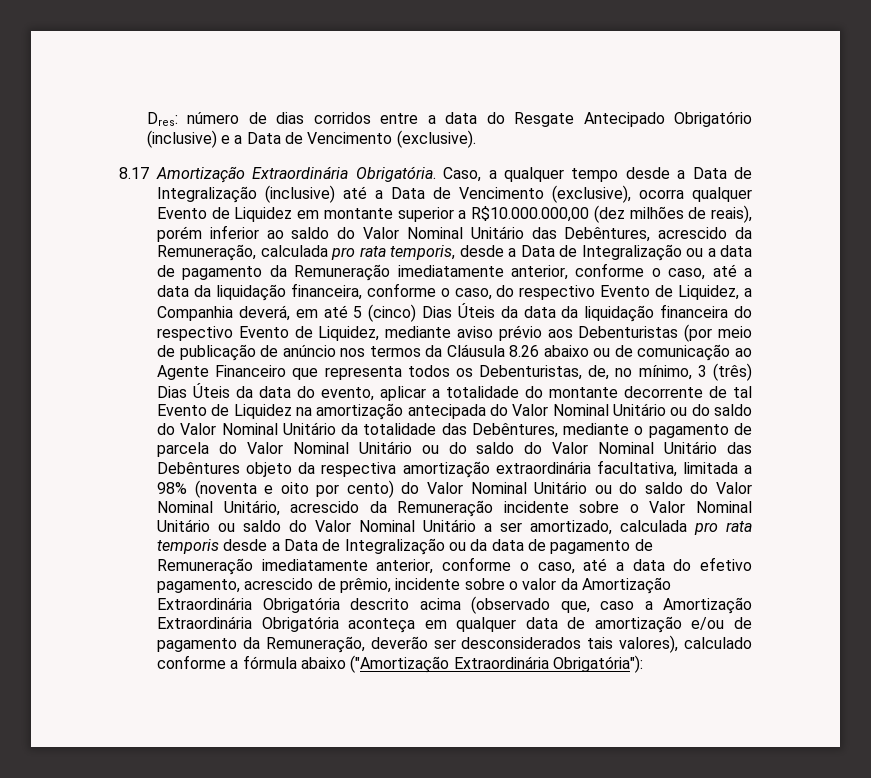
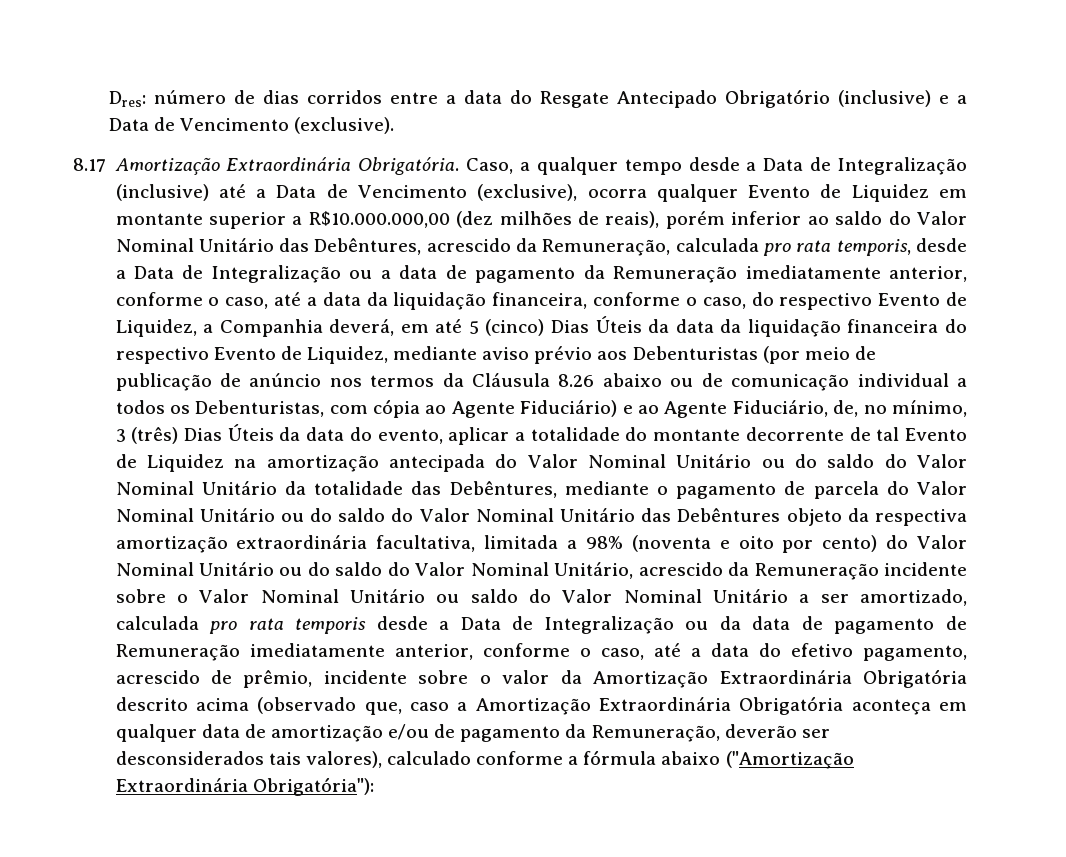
- Caso, a qualquer tempo desde a Data de Integralização (inclusive) até a Data de Vencimento (exclusive), ocorra qualquer Evento de Liquidez em montante superior a R$10.000.000,00 (dez milhões de reais), porém inferior ao saldo do Valor Nominal Unitário das Debêntures, acrescido da Remuneração, calculada pro rata temporis, desde a Data de Integralização ou a data de pagamento da Remuneração imediatamente anterior, conforme o caso, até a data da liquidação financeira, conforme o caso, do respectivo Evento de Liquidez, a Companhia deverá, em até 5 (cinco) Dias Úteis da data da liquidação financeira do respectivo Evento de Liquidez, mediante aviso prévio aos Debenturistas (por meio de publicação de anúncio nos termos da Cláusula 8.26 abaixo ou de comunicação ao Agente Financeiro que representa todos os Debenturistas, de, no mínimo, 3 (três) Dias Úteis da data do evento, aplicar a totalidade do montante decorrente de tal Evento de Liquidez na amortização antecipada do Valor Nominal Unitário ou do saldo do Valor Nominal Unitário da totalidade das Debêntures, mediante o pagamento de parcela do Valor Nominal Unitário ou do saldo do Valor Nominal Unitário das Debêntures objeto da respectiva amortização extraordinária facultativa, limitada a 98% (noventa e oito por cento) do Valor Nominal Unitário ou do saldo do Valor Nominal Unitário, acrescido da Remuneração incidente sobre o Valor Nominal Unitário ou saldo do Valor Nominal Unitário a ser amortizado, calculada pro rata temporis desde a Data de Integralização ou da data de pagamento de Remuneração imediatamente anterior, conforme o caso, até a data do efetivo pagamento, acrescido de prêmio, incidente sobre o valor da Amortização Extraordinária Obrigatória descrito acima (observado que, caso a Amortização Extraordinária Obrigatória aconteça em qualquer data de amortização e/ou de pagamento da Remuneração, deverão ser desconsiderados tais valores), calculado conforme a fórmula abaixo ("Amortização Extraordinária Obrigatória"):
+ Caso, a qualquer tempo desde a Data de Integralização (inclusive) até a Data de Vencimento (exclusive), ocorra qualquer Evento de Liquidez em montante superior a R$10.000.000,00 (dez milhões de reais), porém inferior ao saldo do Valor Nominal Unitário das Debêntures, acrescido da Remuneração, calculada pro rata temporis, desde a Data de Integralização ou a data de pagamento da Remuneração imediatamente anterior, conforme o caso, até a data da liquidação financeira, conforme o caso, do respectivo Evento de Liquidez, a Companhia deverá, em até 5 (cinco) Dias Úteis da data da liquidação financeira do respectivo Evento de Liquidez, mediante aviso prévio aos Debenturistas (por meio de publicação de anúncio nos termos da Cláusula 8.26 abaixo ou de comunicação individual a todos os Debenturistas, com cópia ao Agente Fiduciário) e ao Agente Fiduciário, de, no mínimo, 3 (três) Dias Úteis da data do evento, aplicar a totalidade do montante decorrente de tal Evento de Liquidez na amortização antecipada do Valor Nominal Unitário ou do saldo do Valor Nominal Unitário da totalidade das Debêntures, mediante o pagamento de parcela do Valor Nominal Unitário ou do saldo do Valor Nominal Unitário das Debêntures objeto da respectiva amortização extraordinária facultativa, limitada a 98% (noventa e oito por cento) do Valor Nominal Unitário ou do saldo do Valor Nominal Unitário, acrescido da Remuneração incidente sobre o Valor Nominal Unitário ou saldo do Valor Nominal Unitário a ser amortizado, calculada pro rata temporis desde a Data de Integralização ou da data de pagamento de Remuneração imediatamente anterior, conforme o caso, até a data do efetivo pagamento, acrescido de prêmio, incidente sobre o valor da Amortização Extraordinária Obrigatória descrito acima (observado que, caso a Amortização Extraordinária Obrigatória aconteça em qualquer data de amortização e/ou de pagamento da Remuneração, deverão ser desconsiderados tais valores), calculado conforme a fórmula abaixo ("Amortização Extraordinária Obrigatória"):

